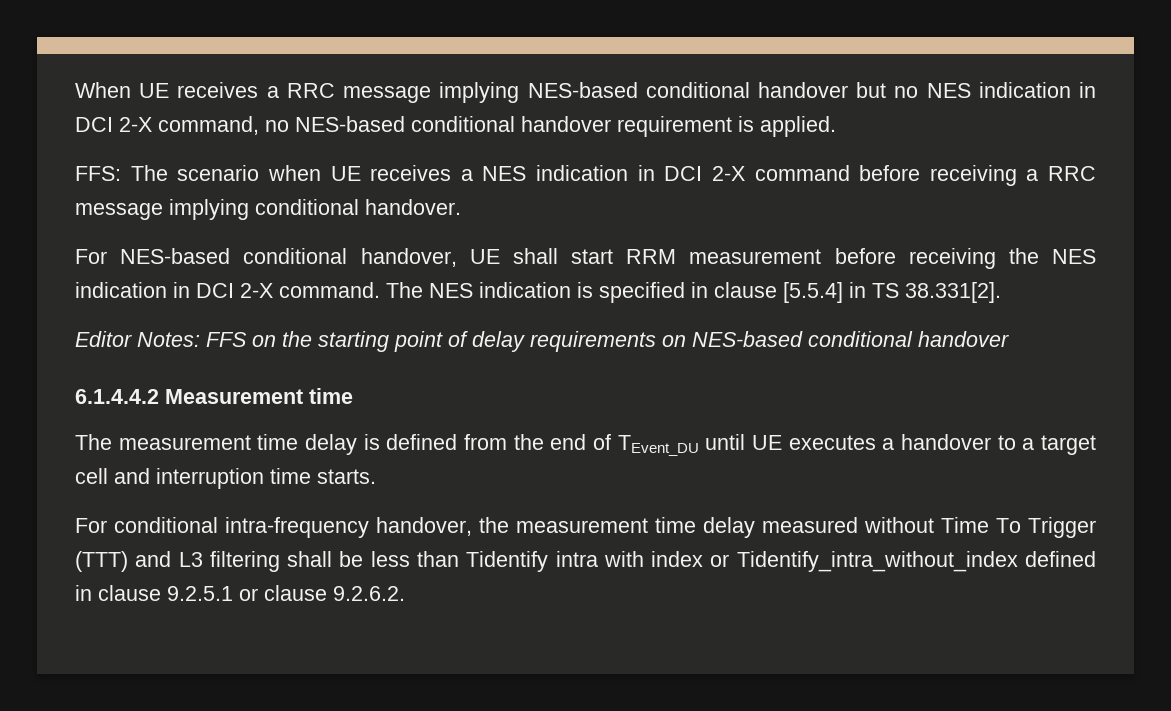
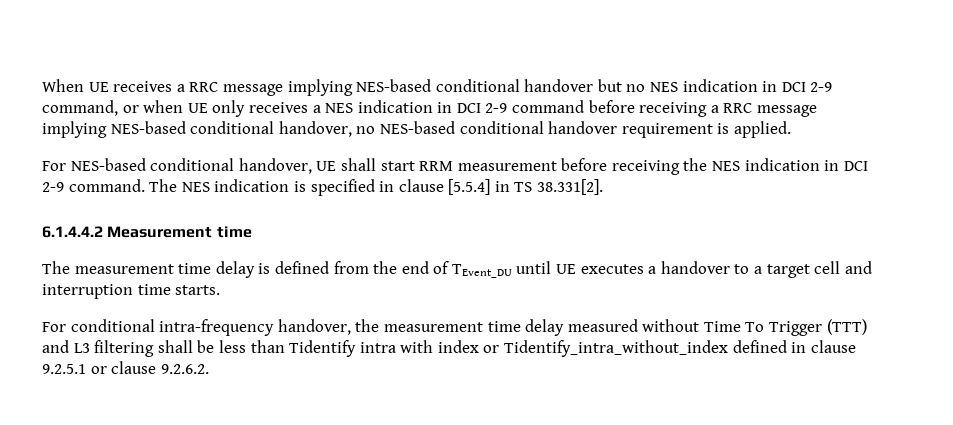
- When UE receives a RRC message implying NES-based conditional handover but no NES indication in DCI 2-X command, no NES-based conditional handover requirement is applied.
+ When UE receives a RRC message implying NES-based conditional handover but no NES indication in DCI 2-9 command, or when UE only receives a NES indication in DCI 2-9 command before receiving a RRC message implying NES-based conditional handover, no NES-based conditional handover requirement is applied.
- FFS: The scenario when UE receives a NES indication in DCI 2-X command before receiving a RRC message implying conditional handover.
- For NES-based conditional handover, UE shall start RRM measurement before receiving the NES indication in DCI 2-X command.
+ For NES-based conditional handover, UE shall start RRM measurement before receiving the NES indication in DCI 2-9 command.
- Editor Notes: FFS on the starting point of delay requirements on NES-based conditional handover

